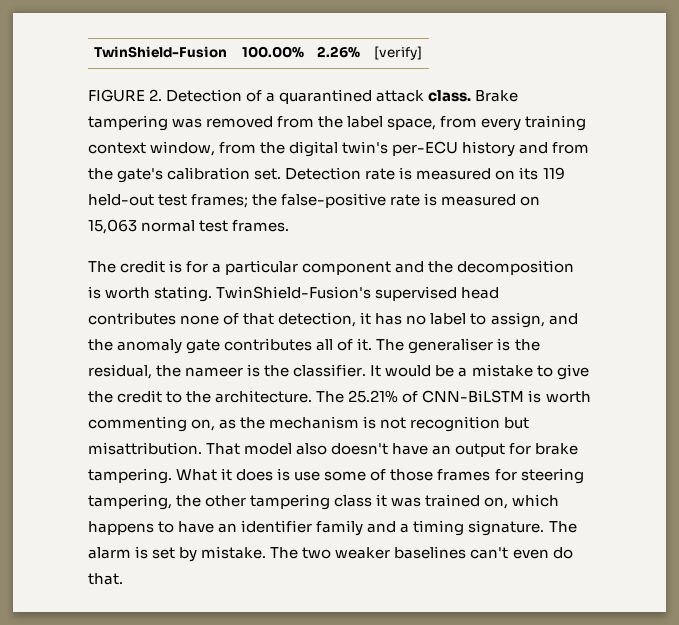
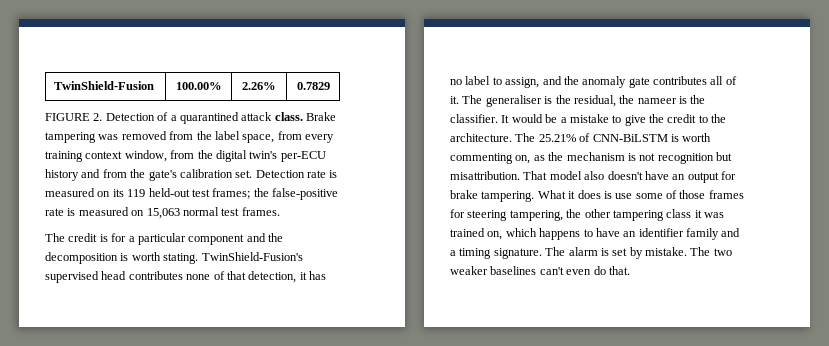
- TwinShield-Fusion | 100.00% | 2.26% | [verify]
+ TwinShield-Fusion | 100.00% | 2.26% | 0.7829

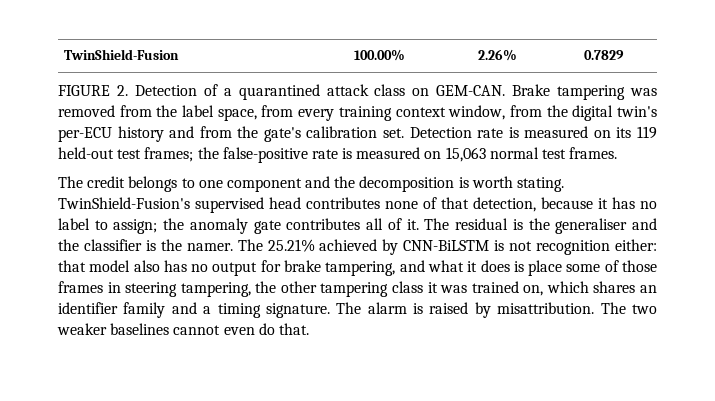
- FIGURE 2. Detection of a quarantined attack class.
+ FIGURE 2. Detection of a quarantined attack class on GEM-CAN.
- The credit is for a particular component and the decomposition is worth stating.
+ The credit belongs to one component and the decomposition is worth stating.
- TwinShield-Fusion's supervised head contributes none of that detection, it has no label to assign, and the anomaly gate contributes all of it.
+ TwinShield-Fusion's supervised head contributes none of that detection, because it has no label to assign; the anomaly gate contributes all of it.
- The generaliser is the residual, the nameer is the classifier. It would be a mistake to give the credit to the architecture. The 25.21% of CNN-BiLSTM is worth commenting on, as the mechanism is not recognition but misattribution. That model also doesn't have an output for brake tampering. What it does is use some of those frames for steering tampering, the other tampering class it was trained on, which happens to have an identifier family and a timing signature.
+ The residual is the generaliser and the classifier is the namer. The 25.21% achieved by CNN-BiLSTM is not recognition either: that model also has no output for brake tampering, and what it does is place some of those frames in steering tampering, the other tampering class it was trained on, which shares an identifier family and a timing signature.
- The alarm is set by mistake.
+ The alarm is raised by misattribution.
- The two weaker baselines can't even do that.
+ The two weaker baselines cannot even do that.

